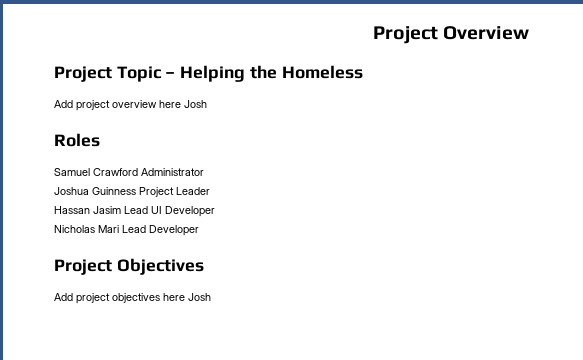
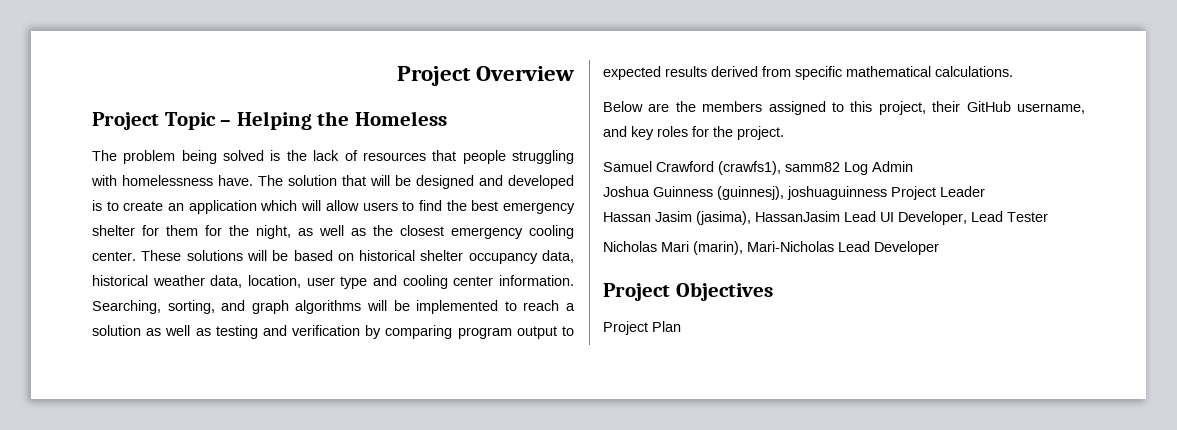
- Add project overview here Josh
- Roles
- Samuel Crawford Administrator
+ The problem being solved is the lack of resources that people struggling with homelessness have. The solution that will be designed and developed is to create an application which will allow users to find the best emergency shelter for them for the night, as well as the closest emergency cooling center. These solutions will be based on historical shelter occupancy data, historical weather data, location, user type and cooling center information. Searching, sorting, and graph algorithms will be implemented to reach a solution as well as testing and verification by comparing program output to expected results derived from specific mathematical calculations.
+ Below are the members assigned to this project, their GitHub username, and key roles for the project.
+ Samuel Crawford (crawfs1), samm82 Log Admin
- Joshua Guinness Project Leader
+ Joshua Guinness (guinnesj), joshuaguinness Project Leader
- Hassan Jasim Lead UI Developer
+ Hassan Jasim (jasima), HassanJasim Lead UI Developer, Lead Tester
- Nicholas Mari Lead Developer
+ Nicholas Mari (marin), Mari-Nicholas Lead Developer
- Add project objectives here Josh
+ Project Plan

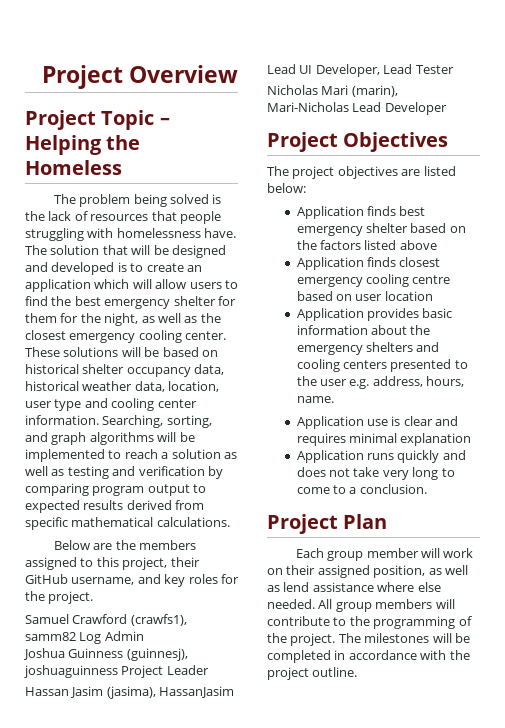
+ The project objectives are listed below:
+ Application finds best emergency shelter based on the factors listed above
+ Application finds closest emergency cooling centre based on user location
+ Application provides basic information about the emergency shelters and cooling centers presented to the user e.g. address, hours, name.
+ Application use is clear and requires minimal explanation
+ Application runs quickly and does not take very long to come to a conclusion.
  Project Plan
+ Each group member will work on their assigned position, as well as lend assistance where else needed. All group members will contribute to the programming of the project. The milestones will be completed in accordance with the project outline.

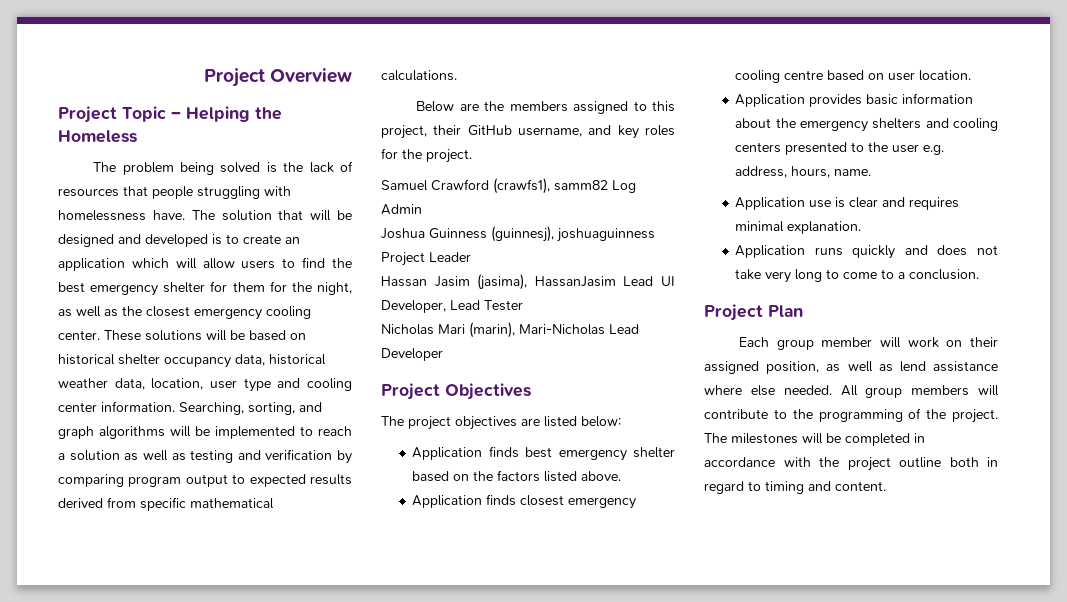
- Application finds best emergency shelter based on the factors listed above
+ Application finds best emergency shelter based on the factors listed above.
- Application finds closest emergency cooling centre based on user location
+ Application finds closest emergency cooling centre based on user location.
- Application use is clear and requires minimal explanation
+ Application use is clear and requires minimal explanation.
- The milestones will be completed in accordance with the project outline.
+ The milestones will be completed in accordance with the project outline both in regard to timing and content.

